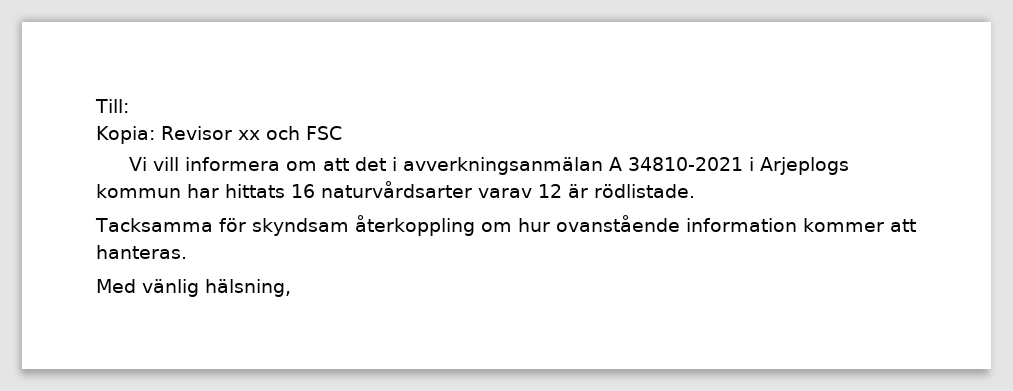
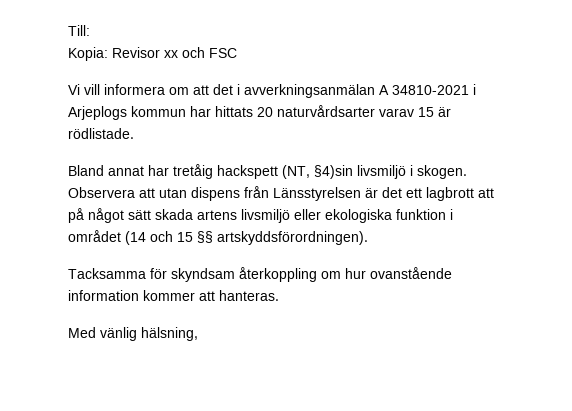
- Vi vill informera om att det i avverkningsanmälan A 34810-2021 i Arjeplogs kommun har hittats 16 naturvårdsarter varav 12 är rödlistade.
+ Vi vill informera om att det i avverkningsanmälan A 34810-2021 i Arjeplogs kommun har hittats 20 naturvårdsarter varav 15 är rödlistade.
+ Bland annat har tretåig hackspett (NT, §4)sin livsmiljö i skogen. Observera att utan dispens från Länsstyrelsen är det ett lagbrott att på något sätt skada artens livsmiljö eller ekologiska funktion i området (14 och 15 §§ artskyddsförordningen).

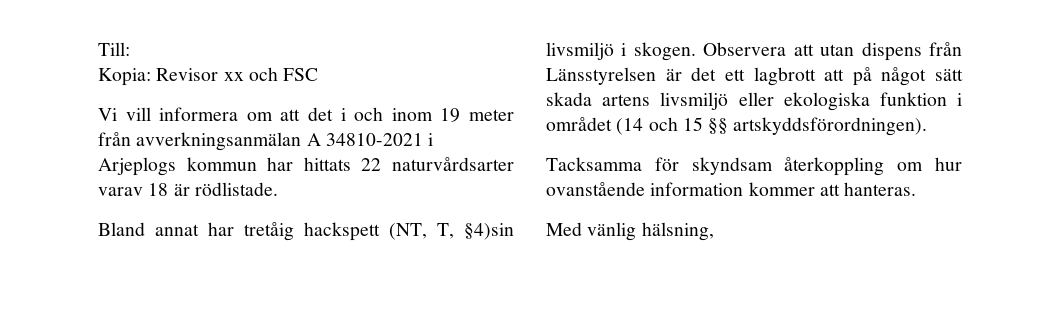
- Vi vill informera om att det i avverkningsanmälan A 34810-2021 i Arjeplogs kommun har hittats 20 naturvårdsarter varav 15 är rödlistade.
+ Vi vill informera om att det i och inom 19 meter från avverkningsanmälan A 34810-2021 i Arjeplogs kommun har hittats 22 naturvårdsarter varav 18 är rödlistade.
- Bland annat har tretåig hackspett (NT, §4)sin livsmiljö i skogen.
+ Bland annat har tretåig hackspett (NT, T, §4)sin livsmiljö i skogen.

